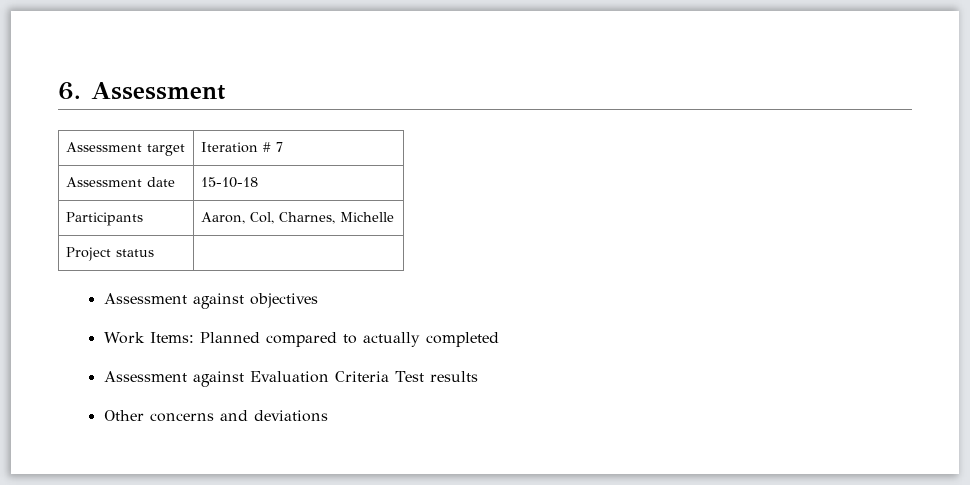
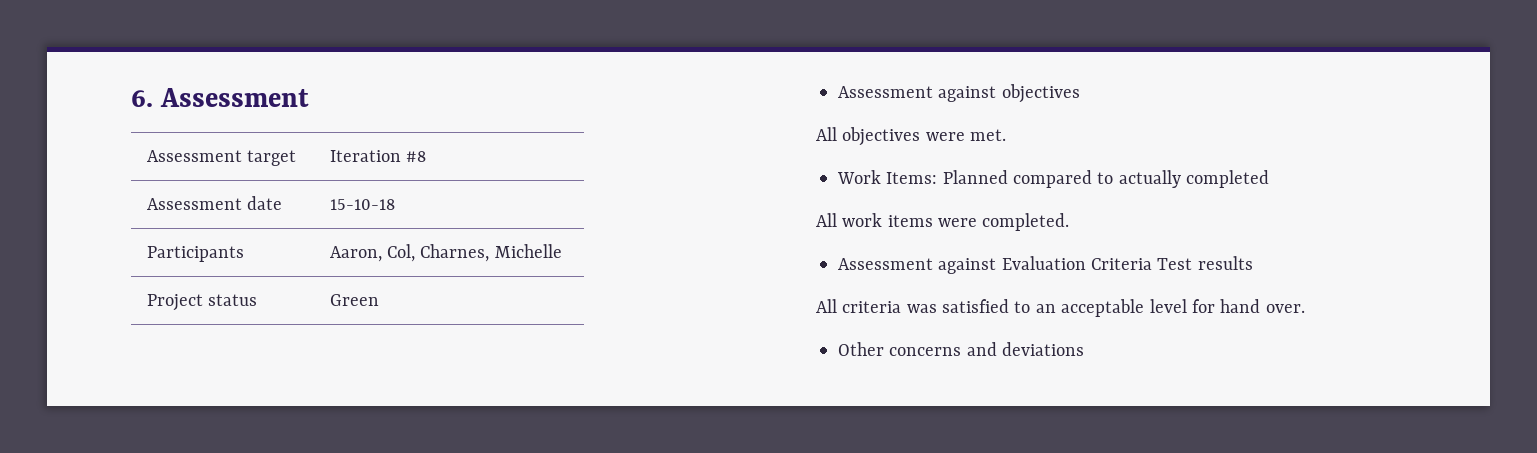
- Assessment target | Iteration # 7
+ Assessment target | Iteration #8
- Project status |
+ Project status | Green
+ All objectives were met.
+ All work items were completed.
+ All criteria was satisfied to an acceptable level for hand over.

